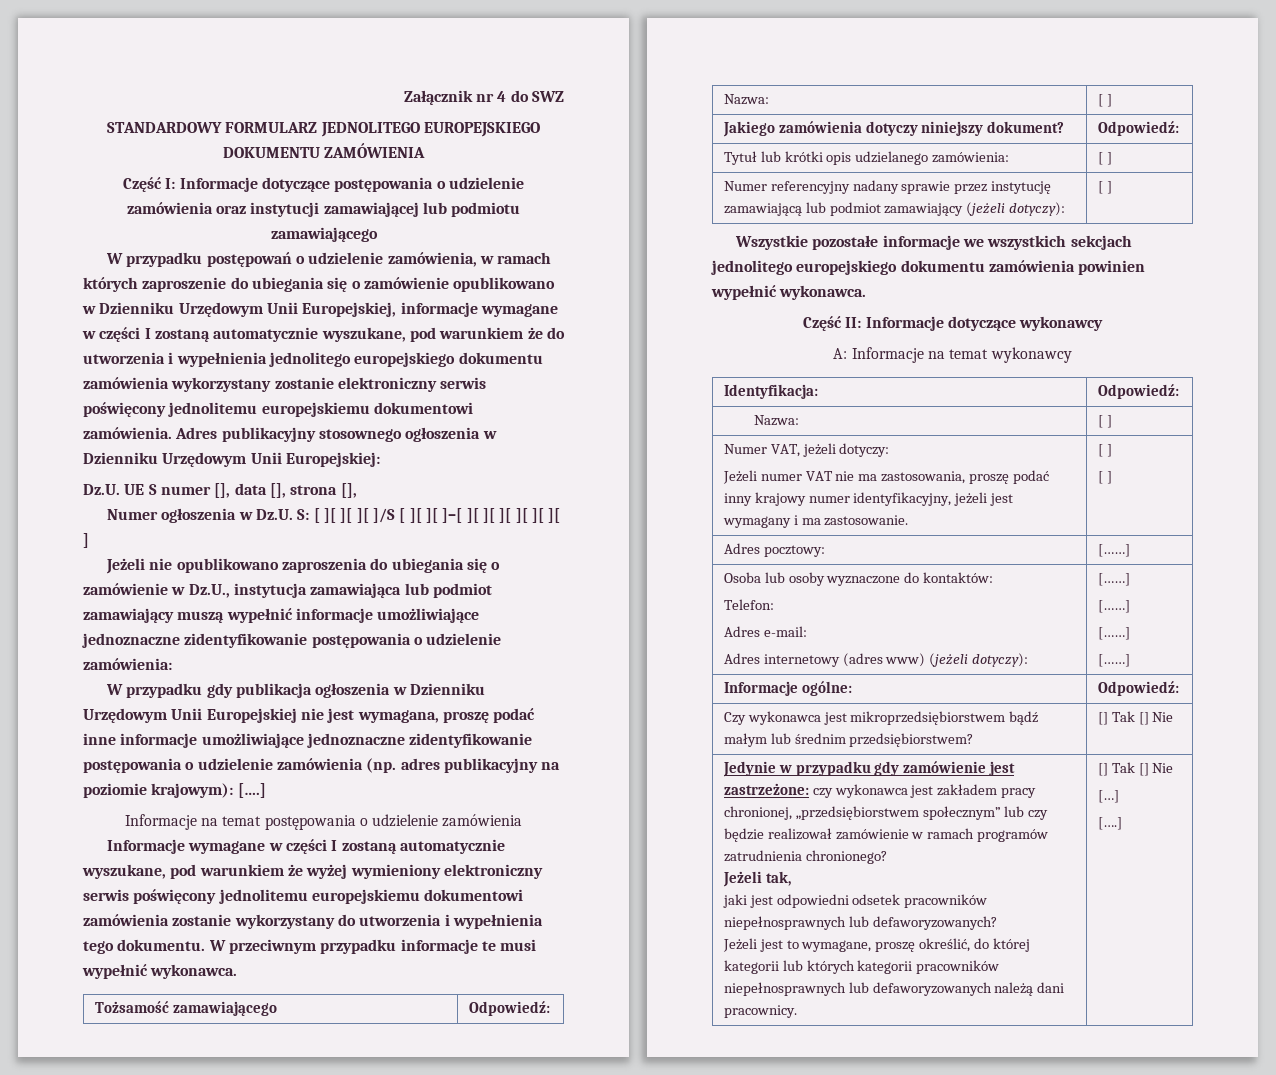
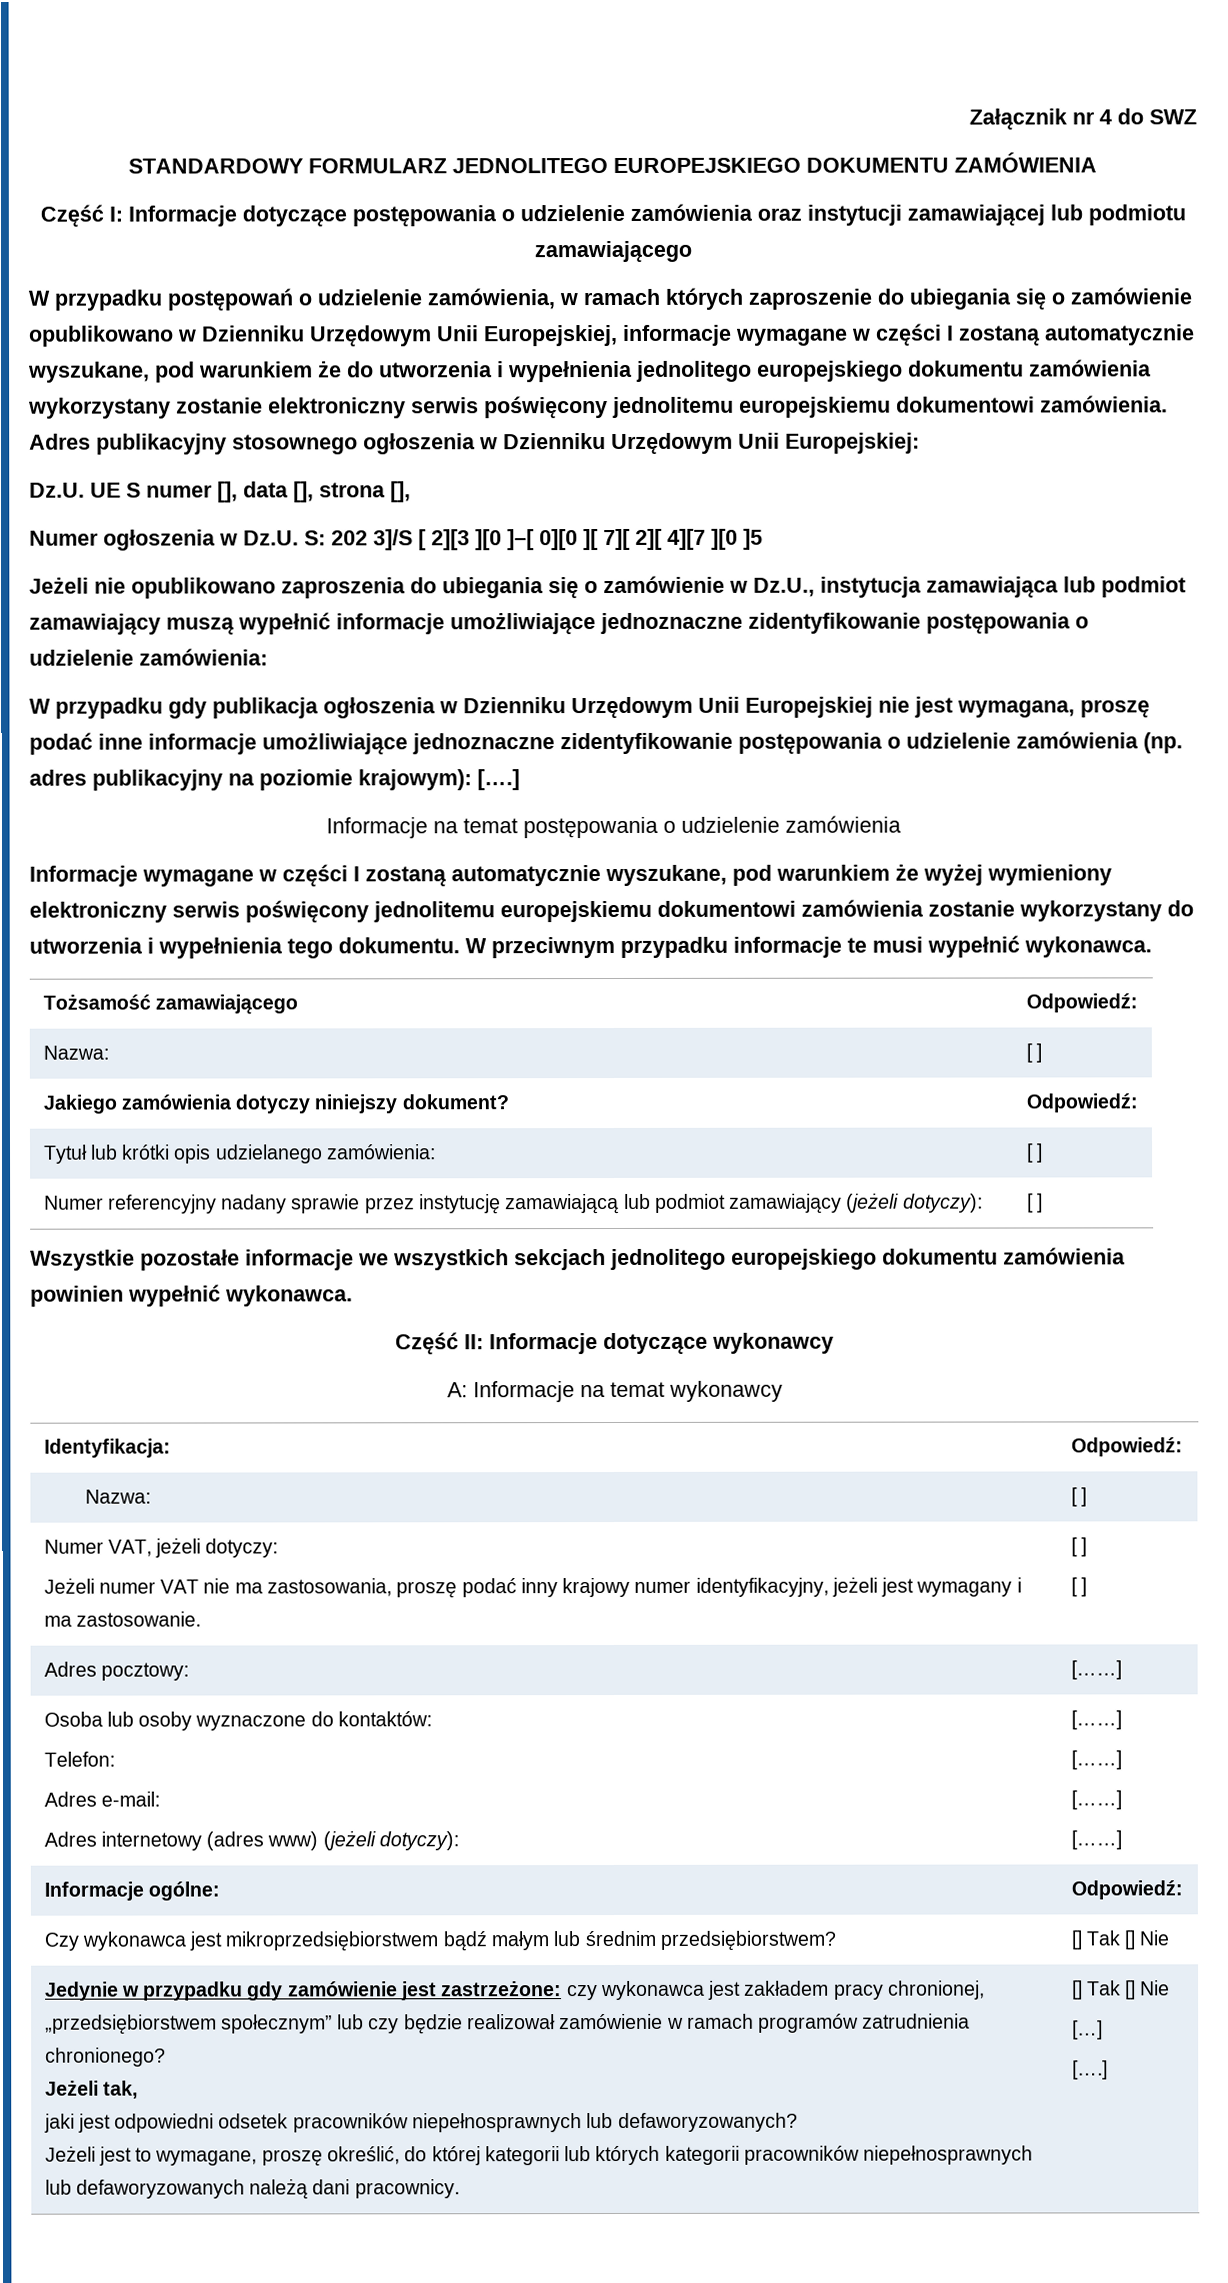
- Numer ogłoszenia w Dz.U. S: [ ][ ][ ][ ]/S [ ][ ][ ]–[ ][ ][ ][ ][ ][ ][ ]
+ Numer ogłoszenia w Dz.U. S: 202 3]/S [ 2][3 ][0 ]–[ 0][0 ][ 7][ 2][ 4][7 ][0 ]5

